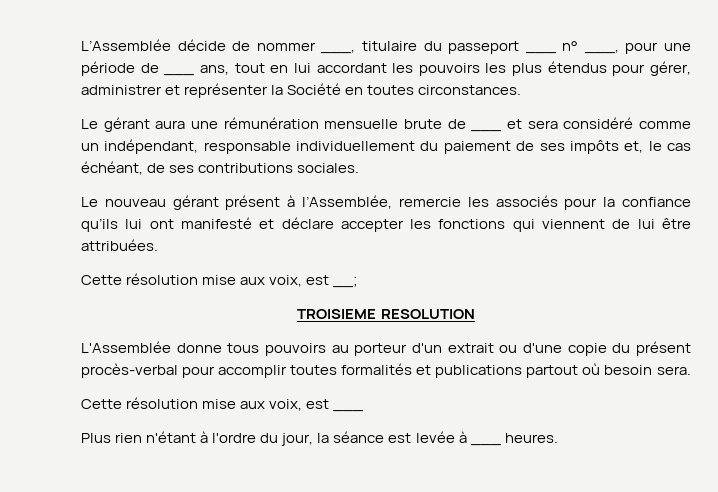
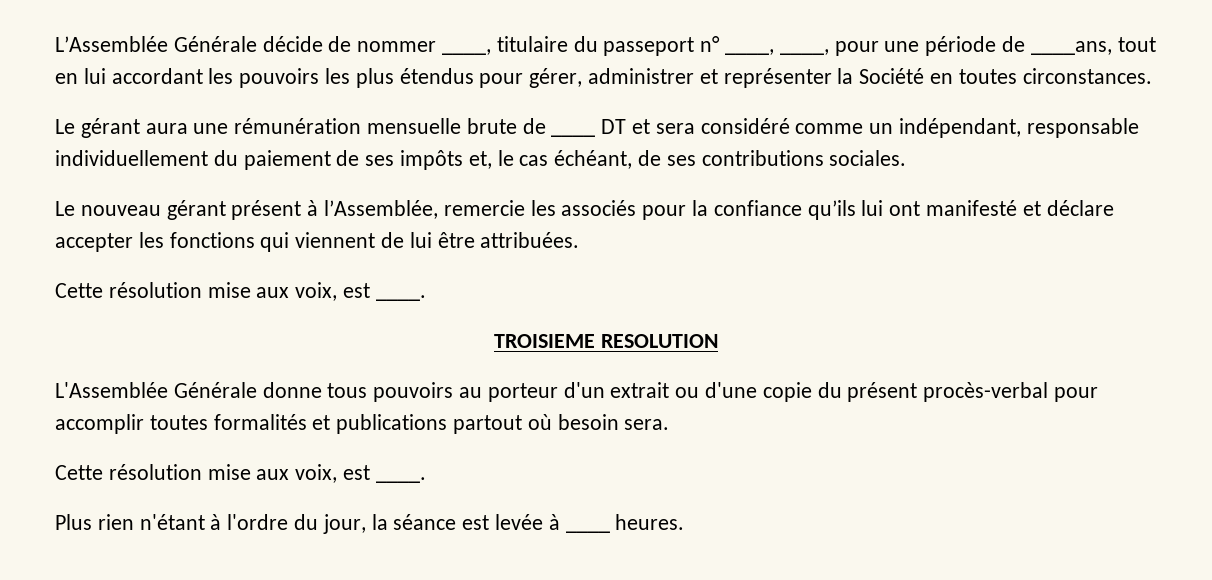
- L’Assemblée décide de nommer ___, titulaire du passeport ___ n° ___, pour une période de ___ ans, tout en lui accordant les pouvoirs les plus étendus pour gérer, administrer et représenter la Société en toutes circonstances.
+ L’Assemblée Générale décide de nommer ____, titulaire du passeport n° ____, ____, pour une période de ____ans, tout en lui accordant les pouvoirs les plus étendus pour gérer, administrer et représenter la Société en toutes circonstances.
- Le gérant aura une rémunération mensuelle brute de ___ et sera considéré comme un indépendant, responsable individuellement du paiement de ses impôts et, le cas échéant, de ses contributions sociales.
+ Le gérant aura une rémunération mensuelle brute de ____ DT et sera considéré comme un indépendant, responsable individuellement du paiement de ses impôts et, le cas échéant, de ses contributions sociales.
  Le nouveau gérant présent à l’Assemblée, remercie les associés pour la confiance qu’ils lui ont manifesté et déclare accepter les fonctions qui viennent de lui être attribuées.
- Cette résolution mise aux voix, est __;
+ Cette résolution mise aux voix, est ____.
- L'Assemblée donne tous pouvoirs au porteur d'un extrait ou d'une copie du présent procès-verbal pour accomplir toutes formalités et publications partout où besoin sera.
- Cette résolution mise aux voix, est ___
+ L'Assemblée Générale donne tous pouvoirs au porteur d'un extrait ou d'une copie du présent procès-verbal pour accomplir toutes formalités et publications partout où besoin sera.
+ Cette résolution mise aux voix, est ____.
- Plus rien n'étant à l'ordre du jour, la séance est levée à ___ heures.
+ Plus rien n'étant à l'ordre du jour, la séance est levée à ____ heures.

